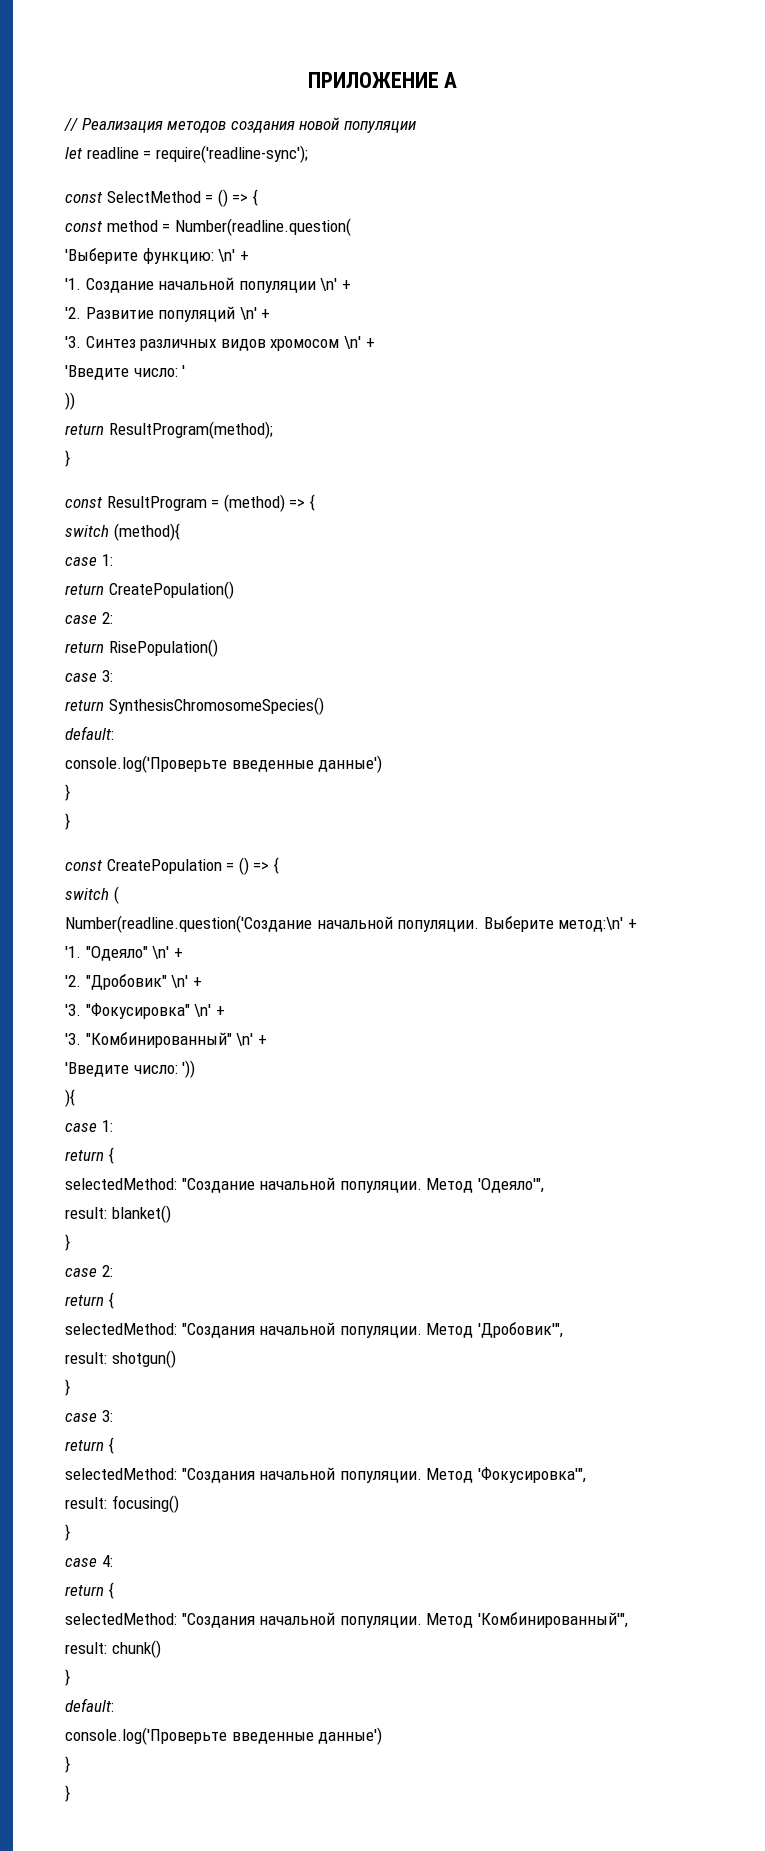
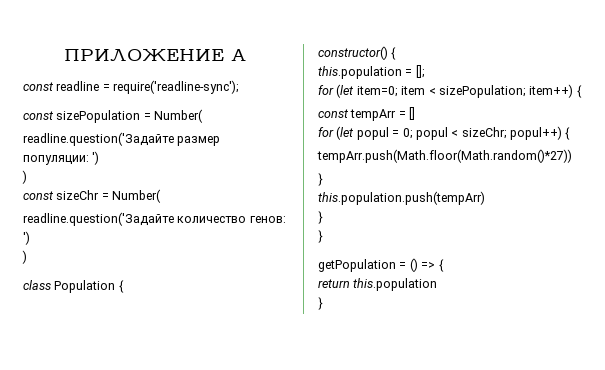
- // Реализация методов создания новой популяции
- let readline = require('readline-sync');
- const SelectMethod = () => {
- const method = Number(readline.question(
- 'Выберите функцию: \n' +
- '1. Создание начальной популяции \n' +
- '2. Развитие популяций \n' +
- '3. Синтез различных видов хромосом \n' +
- 'Введите число: '
- ))
- return ResultProgram(method);
+ const readline = require('readline-sync');
+ const sizePopulation = Number(
+ readline.question('Задайте размер популяции: ')
+ )
+ const sizeChr = Number(
+ readline.question('Задайте количество генов: ')
+ )
+ class Population {
+ constructor() {
+ this.population = [];
+ for (let item=0; item < sizePopulation; item++) {
+ const tempArr = []
+ for (let popul = 0; popul < sizeChr; popul++) {
+ tempArr.push(Math.floor(Math.random()*27))
  }
- const ResultProgram = (method) => {
- switch (method){
- case 1:
- return CreatePopulation()
- case 2:
- return RisePopulation()
- case 3:
- return SynthesisСhromosomeSpecies()
- default:
- console.log('Проверьте введенные данные')
+ this.population.push(tempArr)
  }
  }
- const CreatePopulation = () => {
- switch (
- Number(readline.question('Создание начальной популяции. Выберите метод:\n' +
- '1. "Одеяло" \n' +
- '2. "Дробовик" \n' +
- '3. "Фокусировка" \n' +
- '3. "Комбинированный" \n' +
- 'Введите число: '))
- ){
- case 1:
- return {
- selectedMethod: "Создание начальной популяции. Метод 'Одеяло'",
- result: blanket()
- }
- case 2:
- return {
- selectedMethod: "Создания начальной популяции. Метод 'Дробовик'",
- result: shotgun()
- }
- case 3:
- return {
- selectedMethod: "Создания начальной популяции. Метод 'Фокусировка'",
- result: focusing()
- }
- case 4:
- return {
- selectedMethod: "Создания начальной популяции. Метод 'Комбинированный'",
- result: chunk()
- }
- default:
- console.log('Проверьте введенные данные')
- }
+ getPopulation = () => {
+ return this.population

